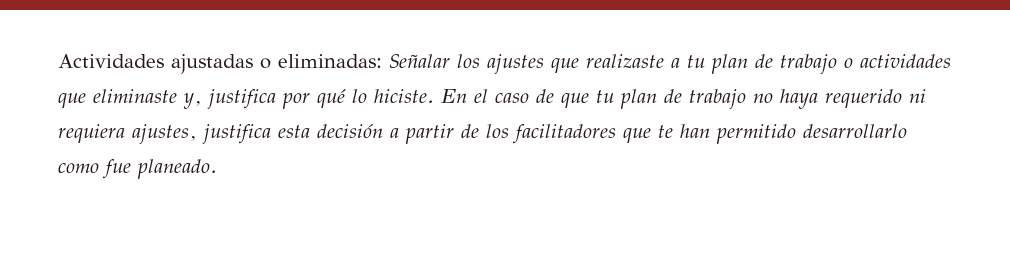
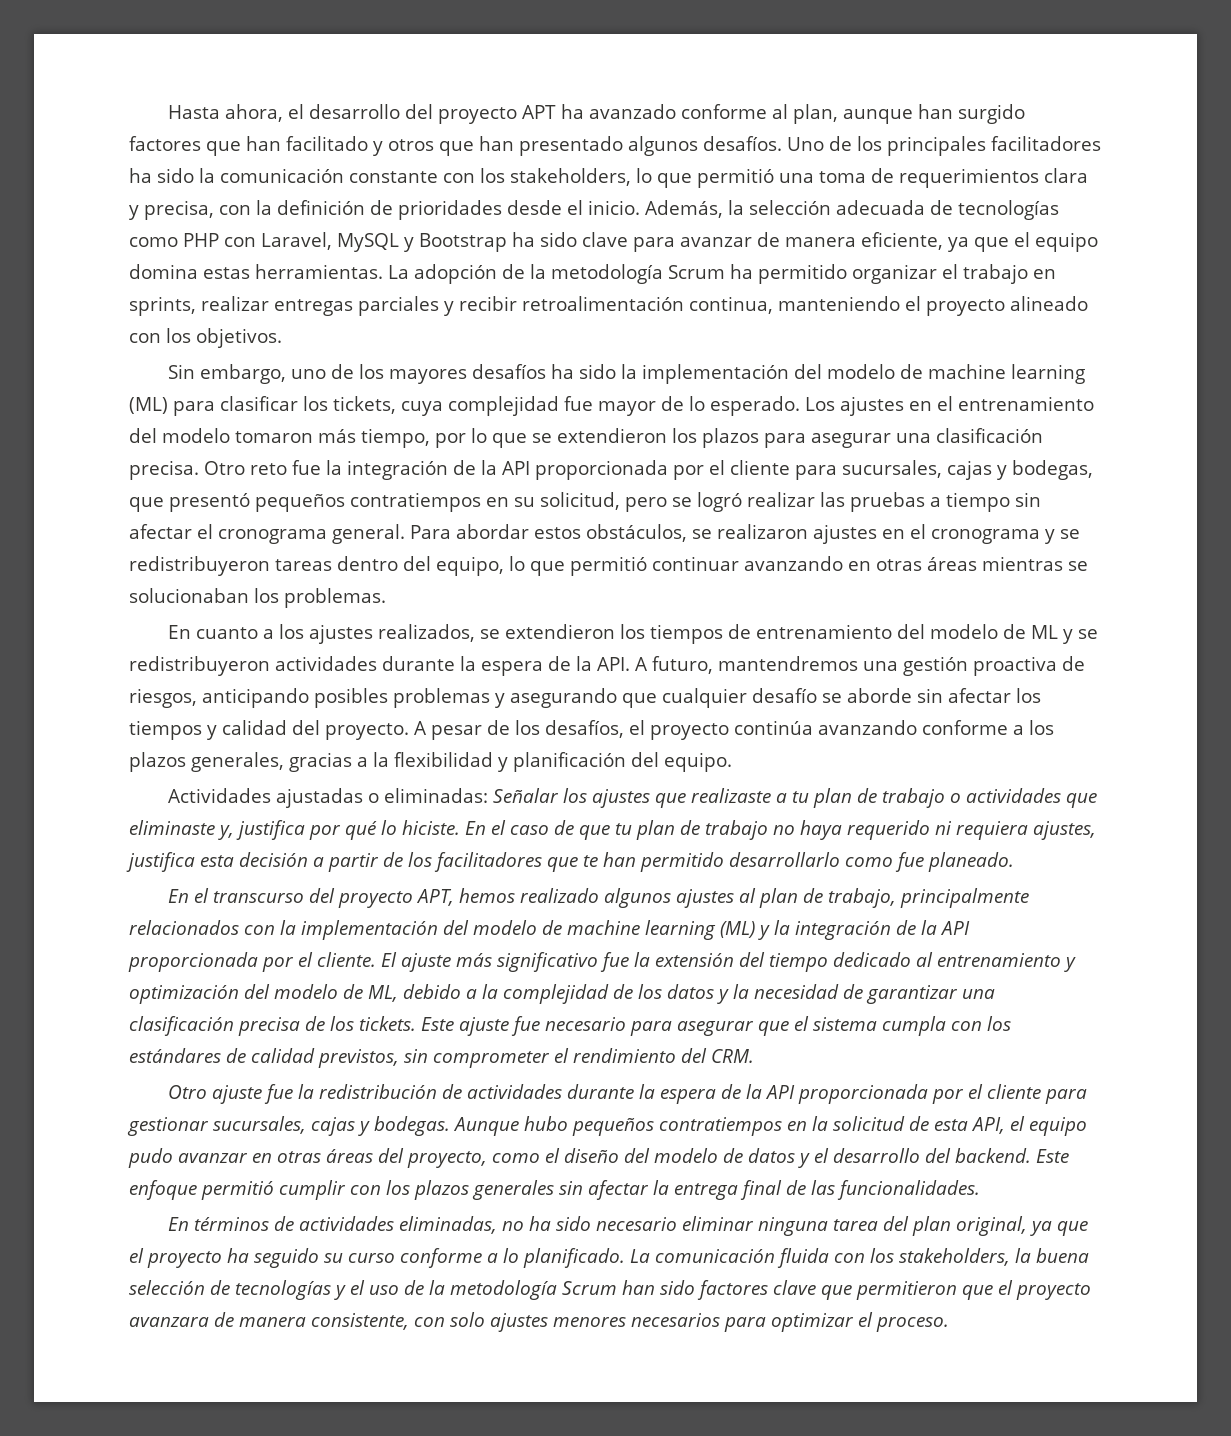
+ Hasta ahora, el desarrollo del proyecto APT ha avanzado conforme al plan, aunque han surgido factores que han facilitado y otros que han presentado algunos desafíos. Uno de los principales facilitadores ha sido la comunicación constante con los stakeholders, lo que permitió una toma de requerimientos clara y precisa, con la definición de prioridades desde el inicio. Además, la selección adecuada de tecnologías como PHP con Laravel, MySQL y Bootstrap ha sido clave para avanzar de manera eficiente, ya que el equipo domina estas herramientas. La adopción de la metodología Scrum ha permitido organizar el trabajo en sprints, realizar entregas parciales y recibir retroalimentación continua, manteniendo el proyecto alineado con los objetivos.
+ Sin embargo, uno de los mayores desafíos ha sido la implementación del modelo de machine learning (ML) para clasificar los tickets, cuya complejidad fue mayor de lo esperado. Los ajustes en el entrenamiento del modelo tomaron más tiempo, por lo que se extendieron los plazos para asegurar una clasificación precisa. Otro reto fue la integración de la API proporcionada por el cliente para sucursales, cajas y bodegas, que presentó pequeños contratiempos en su solicitud, pero se logró realizar las pruebas a tiempo sin afectar el cronograma general. Para abordar estos obstáculos, se realizaron ajustes en el cronograma y se redistribuyeron tareas dentro del equipo, lo que permitió continuar avanzando en otras áreas mientras se solucionaban los problemas.
+ En cuanto a los ajustes realizados, se extendieron los tiempos de entrenamiento del modelo de ML y se redistribuyeron actividades durante la espera de la API. A futuro, mantendremos una gestión proactiva de riesgos, anticipando posibles problemas y asegurando que cualquier desafío se aborde sin afectar los tiempos y calidad del proyecto. A pesar de los desafíos, el proyecto continúa avanzando conforme a los plazos generales, gracias a la flexibilidad y planificación del equipo.
+ En el transcurso del proyecto APT, hemos realizado algunos ajustes al plan de trabajo, principalmente relacionados con la implementación del modelo de machine learning (ML) y la integración de la API proporcionada por el cliente. El ajuste más significativo fue la extensión del tiempo dedicado al entrenamiento y optimización del modelo de ML, debido a la complejidad de los datos y la necesidad de garantizar una clasificación precisa de los tickets. Este ajuste fue necesario para asegurar que el sistema cumpla con los estándares de calidad previstos, sin comprometer el rendimiento del CRM.
+ Otro ajuste fue la redistribución de actividades durante la espera de la API proporcionada por el cliente para gestionar sucursales, cajas y bodegas. Aunque hubo pequeños contratiempos en la solicitud de esta API, el equipo pudo avanzar en otras áreas del proyecto, como el diseño del modelo de datos y el desarrollo del backend. Este enfoque permitió cumplir con los plazos generales sin afectar la entrega final de las funcionalidades.
+ En términos de actividades eliminadas, no ha sido necesario eliminar ninguna tarea del plan original, ya que el proyecto ha seguido su curso conforme a lo planificado. La comunicación fluida con los stakeholders, la buena selección de tecnologías y el uso de la metodología Scrum han sido factores clave que permitieron que el proyecto avanzara de manera consistente, con solo ajustes menores necesarios para optimizar el proceso.

